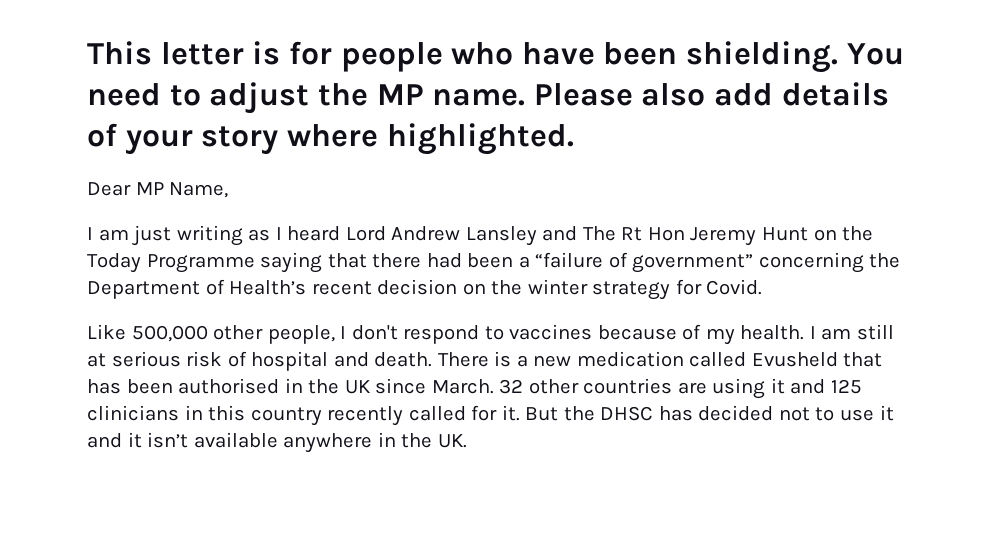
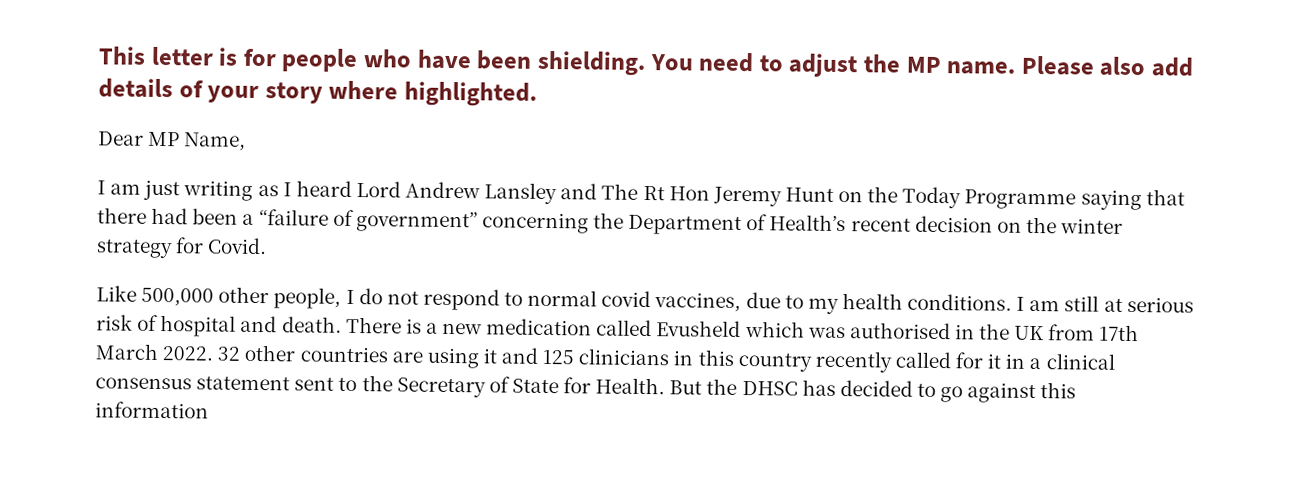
- Like 500,000 other people, I don't respond to vaccines because of my health.
+ Like 500,000 other people, I do not respond to normal covid vaccines, due to my health conditions.
- There is a new medication called Evusheld that has been authorised in the UK since March.
+ There is a new medication called Evusheld which was authorised in the UK from 17th March 2022.
- 32 other countries are using it and 125 clinicians in this country recently called for it.
+ 32 other countries are using it and 125 clinicians in this country recently called for it in a clinical consensus statement sent to the Secretary of State for Health.
- But the DHSC has decided not to use it and it isn’t available anywhere in the UK.
+ But the DHSC has decided to go against this information

